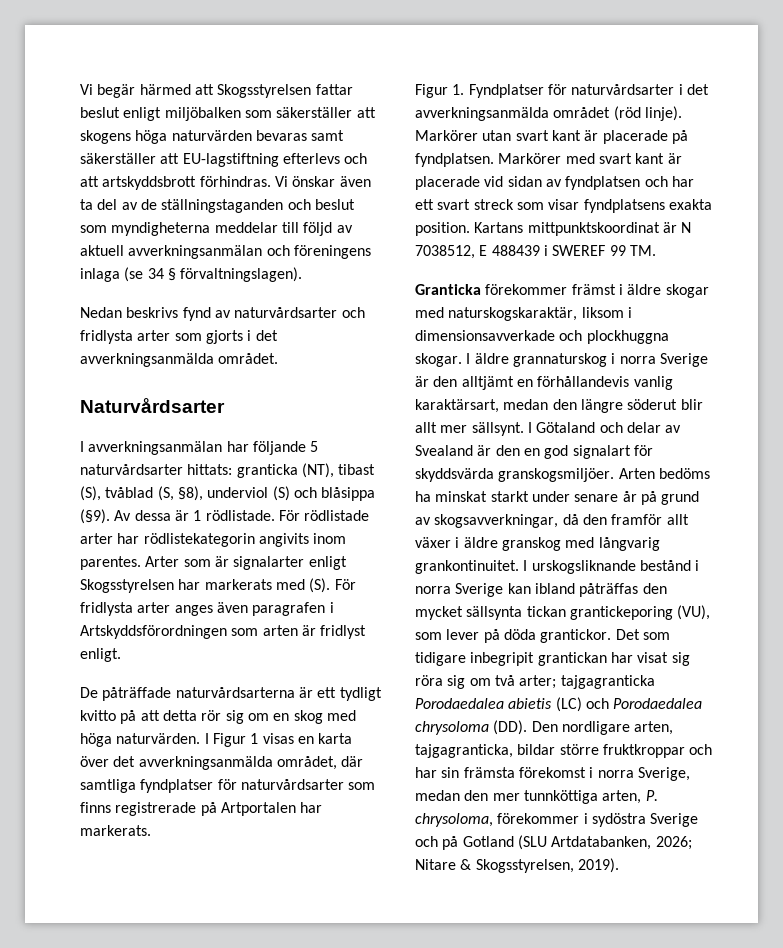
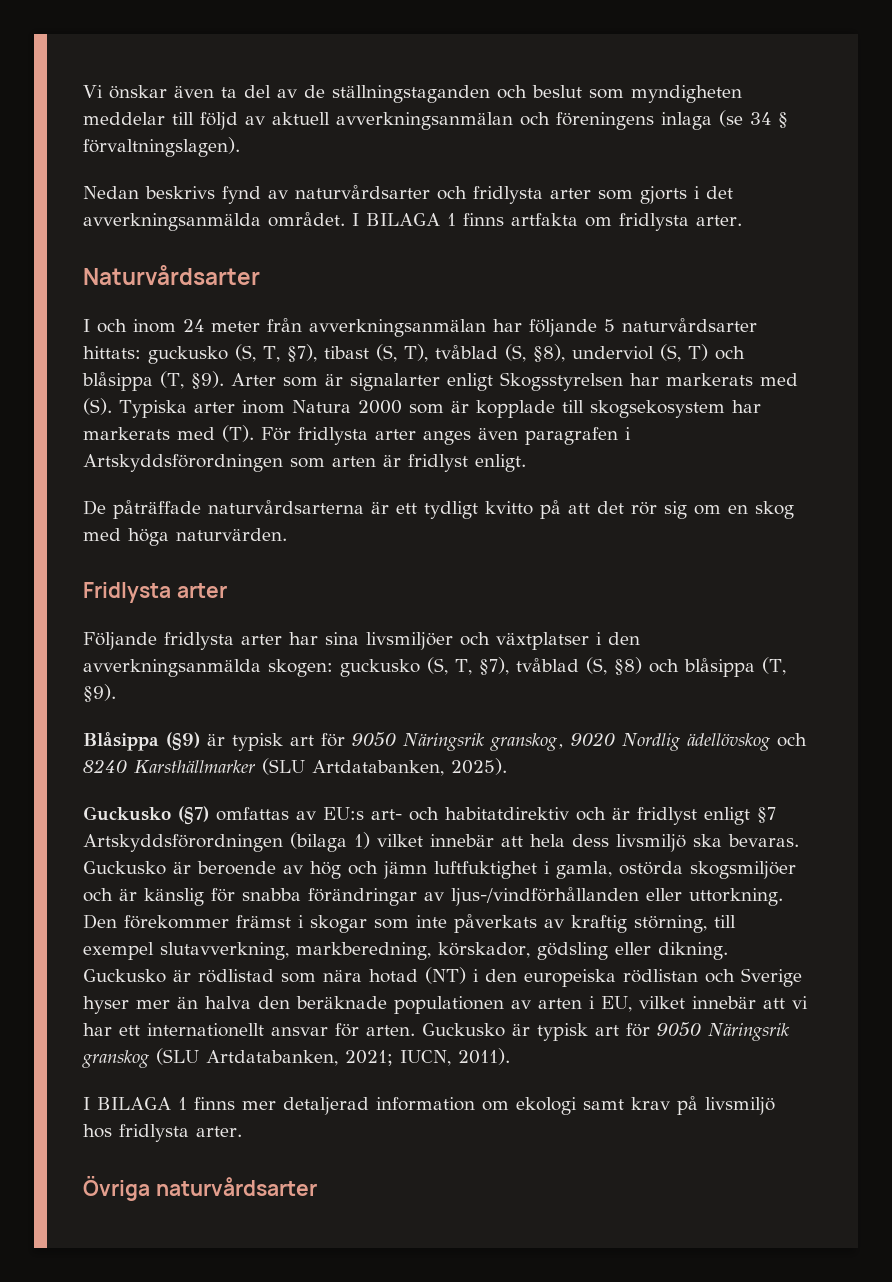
- Vi begär härmed att Skogsstyrelsen fattar beslut enligt miljöbalken som säkerställer att skogens höga naturvärden bevaras samt säkerställer att EU-lagstiftning efterlevs och att artskyddsbrott förhindras. Vi önskar även ta del av de ställningstaganden och beslut som myndigheterna meddelar till följd av aktuell avverkningsanmälan och föreningens inlaga (se 34 § förvaltningslagen).
+ Vi önskar även ta del av de ställningstaganden och beslut som myndigheten meddelar till följd av aktuell avverkningsanmälan och föreningens inlaga (se 34 § förvaltningslagen).
- Nedan beskrivs fynd av naturvårdsarter och fridlysta arter som gjorts i det avverkningsanmälda området.
+ Nedan beskrivs fynd av naturvårdsarter och fridlysta arter som gjorts i det avverkningsanmälda området. I BILAGA 1 finns artfakta om fridlysta arter.
  Naturvårdsarter
- I avverkningsanmälan har följande 5 naturvårdsarter hittats: granticka (NT), tibast (S), tvåblad (S, §8), underviol (S) och blåsippa (§9). Av dessa är 1 rödlistade. För rödlistade arter har rödlistekategorin angivits inom parentes.
+ I och inom 24 meter från avverkningsanmälan har följande 5 naturvårdsarter hittats: guckusko (S, T, §7), tibast (S, T), tvåblad (S, §8), underviol (S, T) och blåsippa (T, §9).
- Arter som är signalarter enligt Skogsstyrelsen har markerats med (S). För fridlysta arter anges även paragrafen i Artskyddsförordningen som arten är fridlyst enligt.
+ Arter som är signalarter enligt Skogsstyrelsen har markerats med (S). Typiska arter inom Natura 2000 som är kopplade till skogsekosystem har markerats med (T). För fridlysta arter anges även paragrafen i Artskyddsförordningen som arten är fridlyst enligt.
- De påträffade naturvårdsarterna är ett tydligt kvitto på att detta rör sig om en skog med höga naturvärden. I Figur 1 visas en karta över det avverkningsanmälda området, där samtliga fyndplatser för naturvårdsarter som finns registrerade på Artportalen har markerats.
- Figur 1. Fyndplatser för naturvårdsarter i det avverkningsanmälda området (röd linje). Markörer utan svart kant är placerade på fyndplatsen. Markörer med svart kant är placerade vid sidan av fyndplatsen och har ett svart streck som visar fyndplatsens exakta position. Kartans mittpunktskoordinat är N 7038512, E 488439 i SWEREF 99 TM.
- Granticka förekommer främst i äldre skogar med naturskogskaraktär, liksom i dimensionsavverkade och plockhuggna skogar. I äldre grannaturskog i norra Sverige är den alltjämt en förhållandevis vanlig karaktärsart, medan den längre söderut blir allt mer sällsynt. I Götaland och delar av Svealand är den en god signalart för skyddsvärda granskogsmiljöer. Arten bedöms ha minskat starkt under senare år på grund av skogsavverkningar, då den framför allt växer i äldre granskog med långvarig grankontinuitet. I urskogsliknande bestånd i norra Sverige kan ibland påträffas den mycket sällsynta tickan grantickeporing (VU), som lever på döda grantickor. Det som tidigare inbegripit grantickan har visat sig röra sig om två arter; tajgagranticka Porodaedalea abietis (LC) och Porodaedalea chrysoloma (DD). Den nordligare arten, tajgagranticka, bildar större fruktkroppar och har sin främsta förekomst i norra Sverige, medan den mer tunnköttiga arten, P. chrysoloma, förekommer i sydöstra Sverige och på Gotland (SLU Artdatabanken, 2026; Nitare & Skogsstyrelsen, 2019).
+ De påträffade naturvårdsarterna är ett tydligt kvitto på att det rör sig om en skog med höga naturvärden.
+ Fridlysta arter
+ Följande fridlysta arter har sina livsmiljöer och växtplatser i den avverkningsanmälda skogen: guckusko (S, T, §7), tvåblad (S, §8) och blåsippa (T, §9).
+ Blåsippa (§9) är typisk art för 9050 Näringsrik granskog, 9020 Nordlig ädellövskog och 8240 Karsthällmarker (SLU Artdatabanken, 2025).
+ Guckusko (§7) omfattas av EU:s art- och habitatdirektiv och är fridlyst enligt §7 Artskyddsförordningen (bilaga 1) vilket innebär att hela dess livsmiljö ska bevaras. Guckusko är beroende av hög och jämn luftfuktighet i gamla, ostörda skogsmiljöer och är känslig för snabba förändringar av ljus-/vindförhållanden eller uttorkning. Den förekommer främst i skogar som inte påverkats av kraftig störning, till exempel slutavverkning, markberedning, körskador, gödsling eller dikning. Guckusko är rödlistad som nära hotad (NT) i den europeiska rödlistan och Sverige hyser mer än halva den beräknade populationen av arten i EU, vilket innebär att vi har ett internationellt ansvar för arten. Guckusko är typisk art för 9050 Näringsrik granskog (SLU Artdatabanken, 2021; IUCN, 2011).
+ I BILAGA 1 finns mer detaljerad information om ekologi samt krav på livsmiljö hos fridlysta arter.
+ Övriga naturvårdsarter

